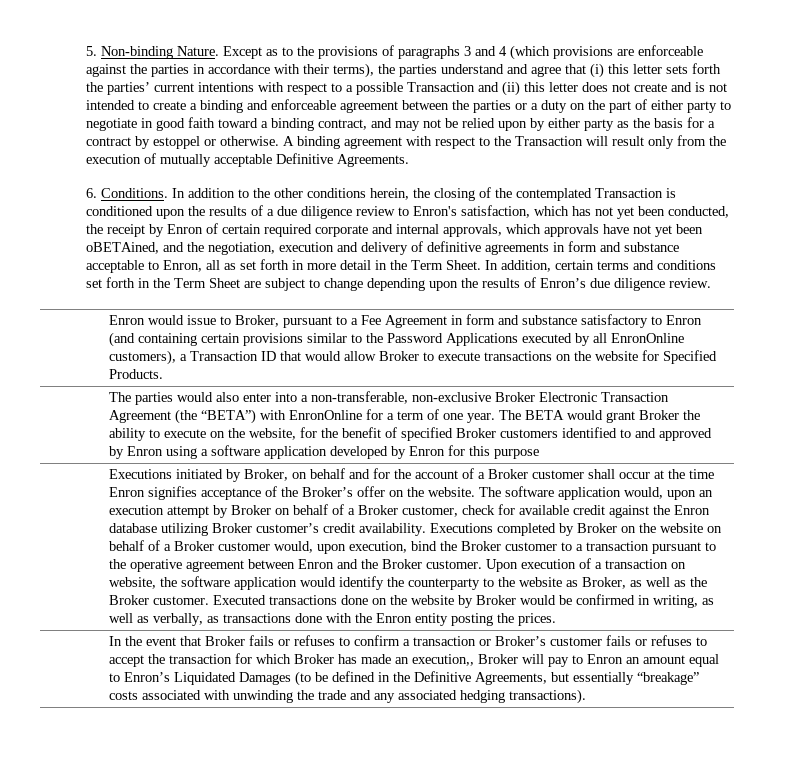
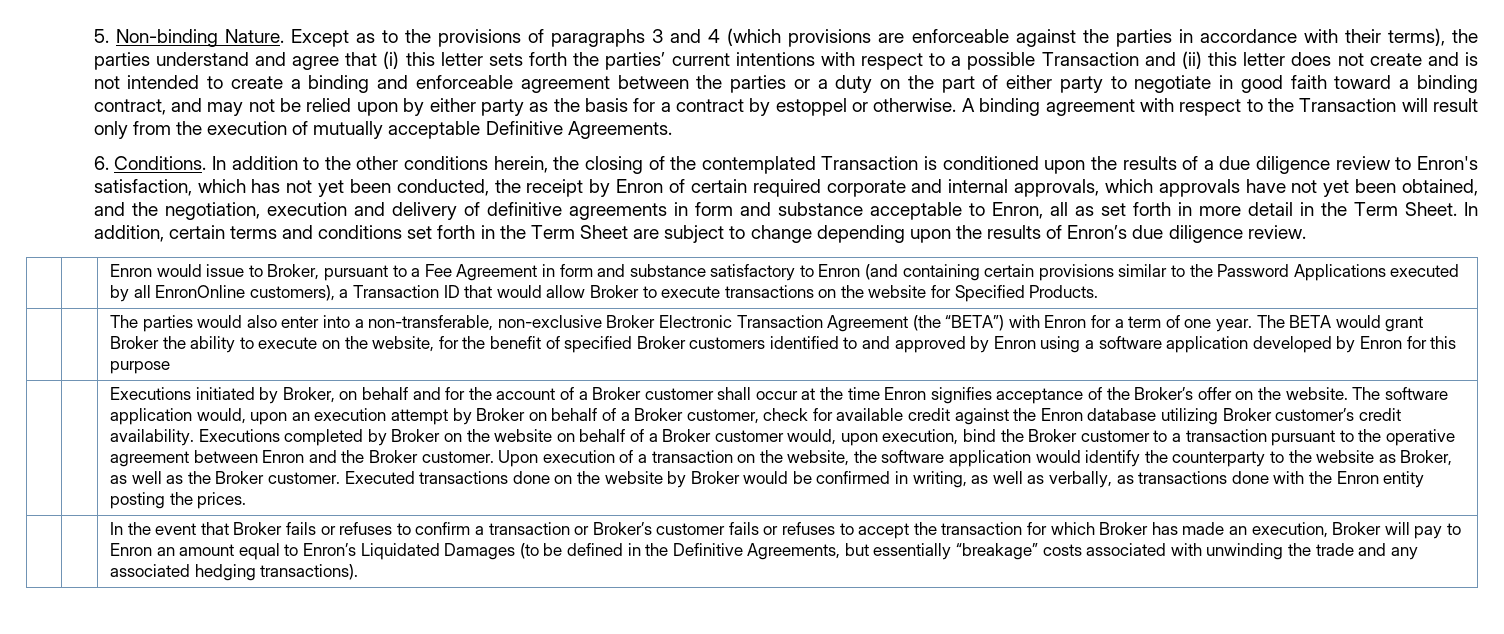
- In addition to the other conditions herein, the closing of the contemplated Transaction is conditioned upon the results of a due diligence review to Enron's satisfaction, which has not yet been conducted, the receipt by Enron of certain required corporate and internal approvals, which approvals have not yet been oBETAined, and the negotiation, execution and delivery of definitive agreements in form and substance acceptable to Enron, all as set forth in more detail in the Term Sheet.
+ In addition to the other conditions herein, the closing of the contemplated Transaction is conditioned upon the results of a due diligence review to Enron's satisfaction, which has not yet been conducted, the receipt by Enron of certain required corporate and internal approvals, which approvals have not yet been obtained, and the negotiation, execution and delivery of definitive agreements in form and substance acceptable to Enron, all as set forth in more detail in the Term Sheet.
- The parties would also enter into a non-transferable, non-exclusive Broker Electronic Transaction Agreement (the “BETA”) with EnronOnline for a term of one year.
+ The parties would also enter into a non-transferable, non-exclusive Broker Electronic Transaction Agreement (the “BETA”) with Enron for a term of one year.
- Upon execution of a transaction on website, the software application would identify the counterparty to the website as Broker, as well as the Broker customer.
+ Upon execution of a transaction on the website, the software application would identify the counterparty to the website as Broker, as well as the Broker customer.
- In the event that Broker fails or refuses to confirm a transaction or Broker’s customer fails or refuses to accept the transaction for which Broker has made an execution,, Broker will pay to Enron an amount equal to Enron’s Liquidated Damages (to be defined in the Definitive Agreements, but essentially “breakage” costs associated with unwinding the trade and any associated hedging transactions).
+ In the event that Broker fails or refuses to confirm a transaction or Broker’s customer fails or refuses to accept the transaction for which Broker has made an execution, Broker will pay to Enron an amount equal to Enron’s Liquidated Damages (to be defined in the Definitive Agreements, but essentially “breakage” costs associated with unwinding the trade and any associated hedging transactions).

